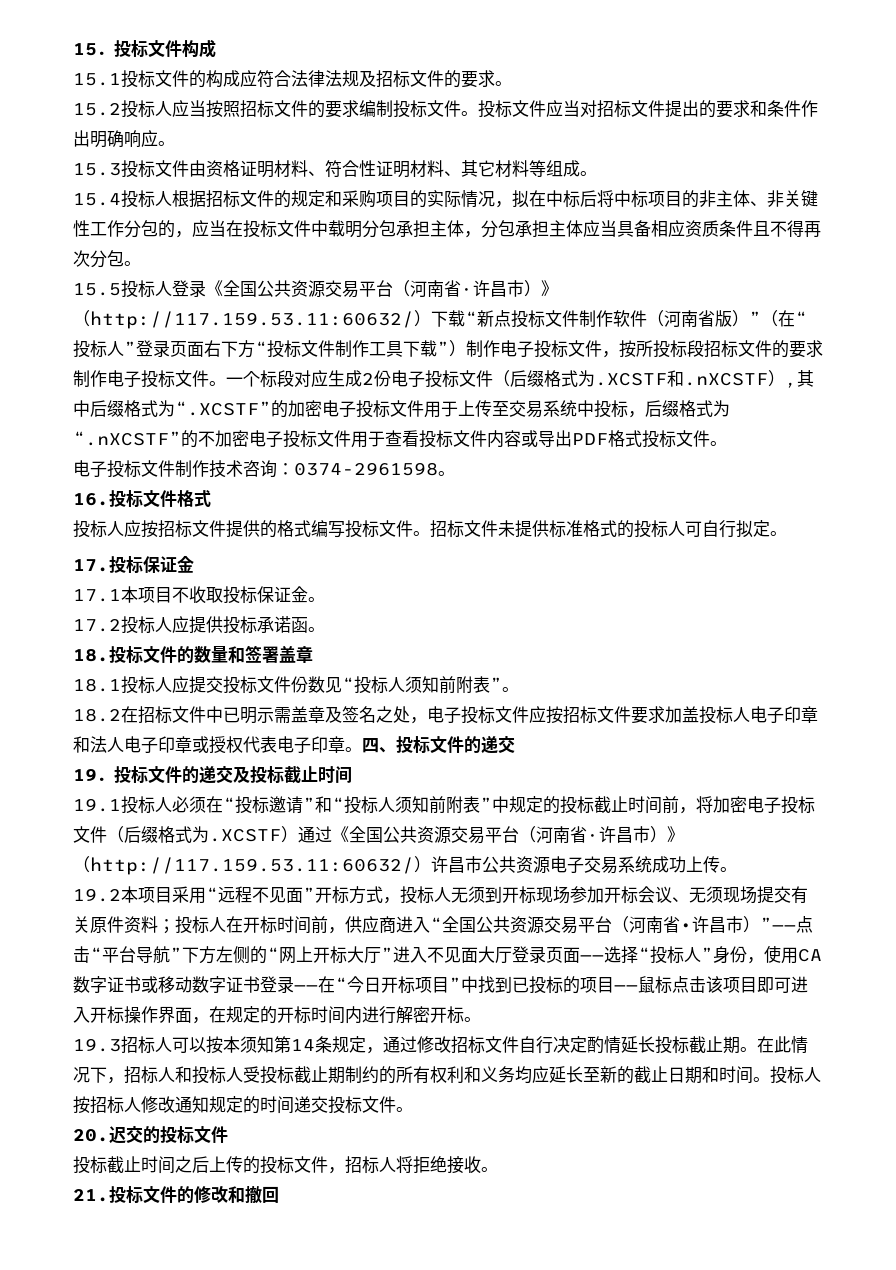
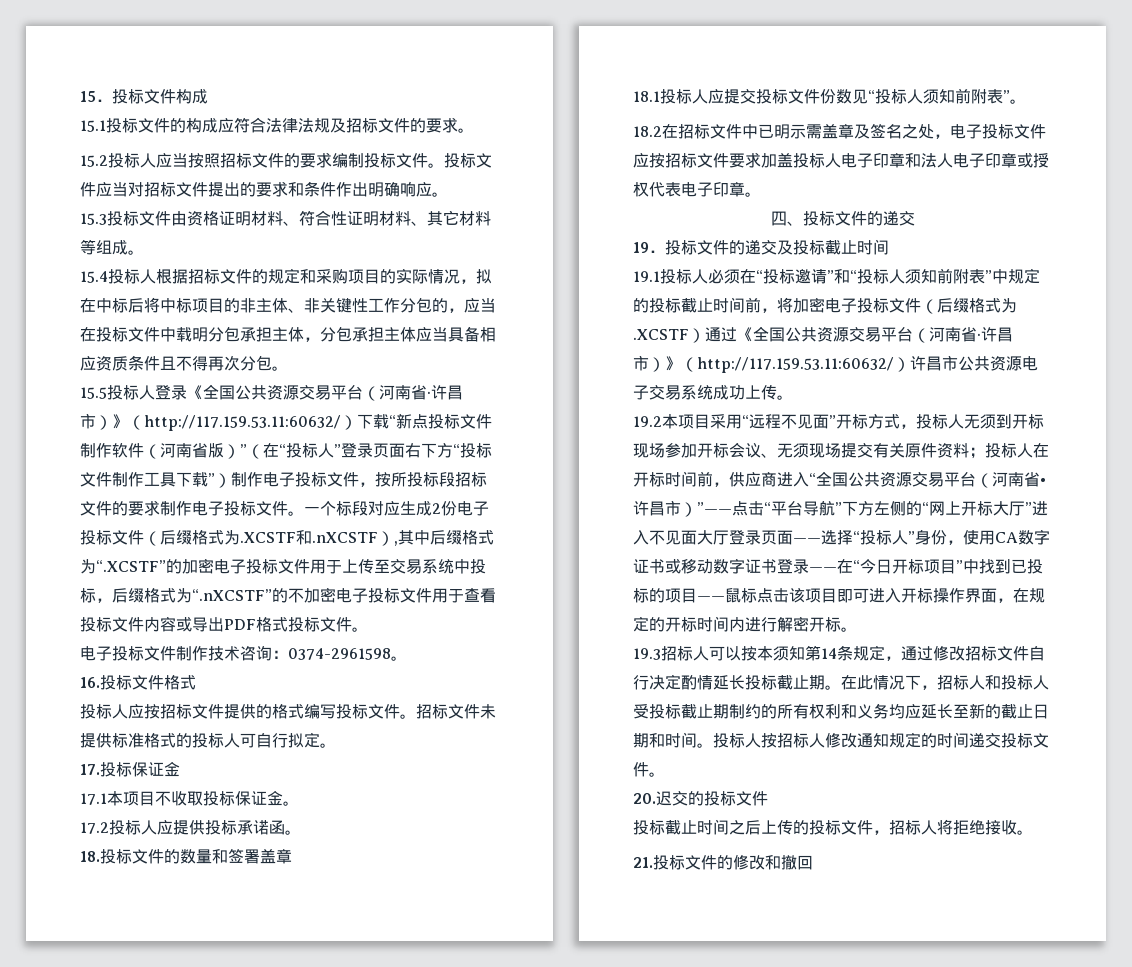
- 18.2在招标文件中已明示需盖章及签名之处，电子投标文件应按招标文件要求加盖投标人电子印章和法人电子印章或授权代表电子印章。四、投标文件的递交
+ 18.2在招标文件中已明示需盖章及签名之处，电子投标文件应按招标文件要求加盖投标人电子印章和法人电子印章或授权代表电子印章。
+ 四、投标文件的递交

